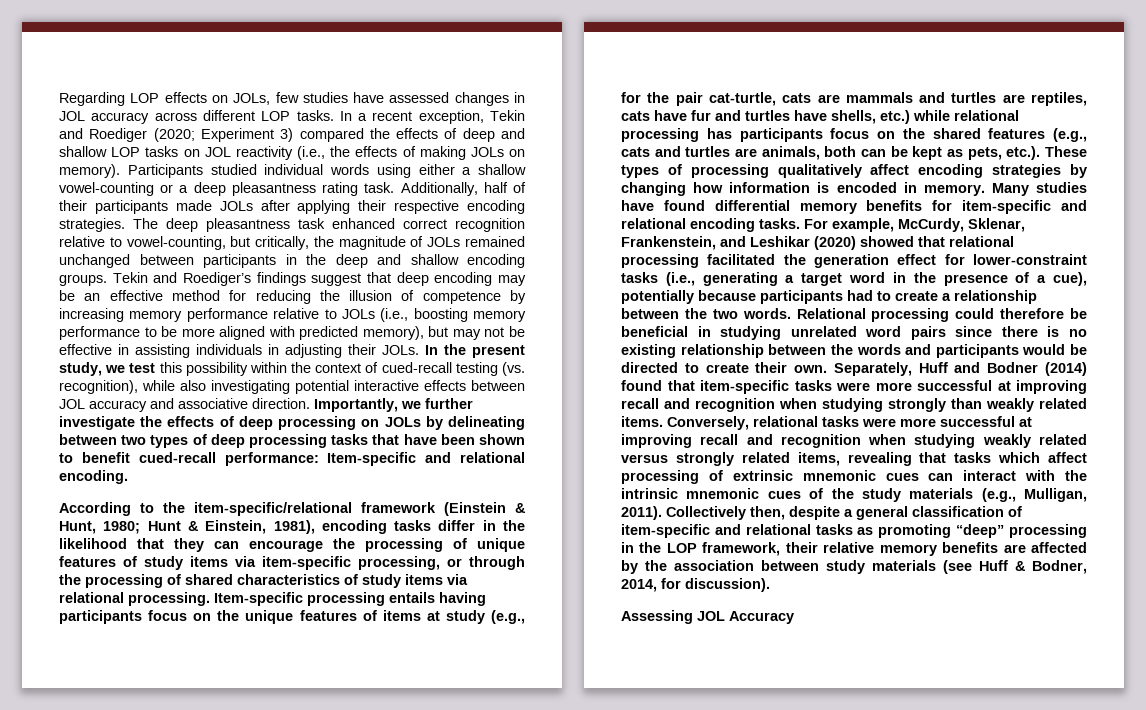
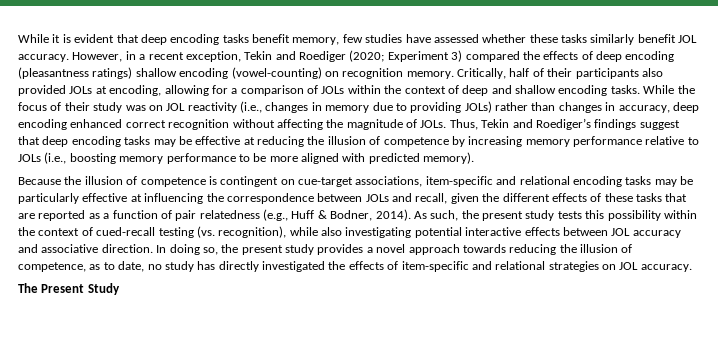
- Regarding LOP effects on JOLs, few studies have assessed changes in JOL accuracy across different LOP tasks. In a recent exception, Tekin and Roediger (2020;
+ While it is evident that deep encoding tasks benefit memory, few studies have assessed whether these tasks similarly benefit JOL accuracy. However, in a recent exception, Tekin and Roediger (2020;
- Experiment 3) compared the effects of deep and shallow LOP tasks on JOL reactivity (i.e., the effects of making JOLs on memory). Participants studied individual words using either a shallow vowel-counting or a deep pleasantness rating task. Additionally, half of their participants made JOLs after applying their respective encoding strategies. The deep pleasantness task enhanced correct recognition relative to vowel-counting, but critically, the magnitude of JOLs remained unchanged between participants in the deep and shallow encoding groups. Tekin and Roediger’s findings suggest that deep encoding may be an effective method for reducing the illusion of competence by increasing memory performance relative to JOLs (i.e., boosting memory performance to be more aligned with predicted memory), but may not be effective in assisting individuals in adjusting their JOLs. In the present study, we test this possibility within the context of cued-recall testing (vs. recognition), while also investigating potential interactive effects between JOL accuracy and associative direction.
+ Experiment 3) compared the effects of deep encoding (pleasantness ratings) shallow encoding (vowel-counting) on recognition memory. Critically, half of their participants also provided JOLs at encoding, allowing for a comparison of JOLs within the context of deep and shallow encoding tasks. While the focus of their study was on JOL reactivity (i.e., changes in memory due to providing JOLs) rather than changes in accuracy, deep encoding enhanced correct recognition without affecting the magnitude of JOLs. Thus, Tekin and Roediger’s findings suggest that deep encoding tasks may be effective at reducing the illusion of competence by increasing memory performance relative to JOLs (i.e., boosting memory performance to be more aligned with predicted memory).
+ Because the illusion of competence is contingent on cue-target associations, item-specific and relational encoding tasks may be particularly effective at influencing the correspondence between JOLs and recall, given the different effects of these tasks that are reported as a function of pair relatedness (e.g., Huff & Bodner, 2014). As such, the present study tests this possibility within the context of cued-recall testing (vs. recognition), while also investigating potential interactive effects between JOL accuracy and associative direction.
- Importantly, we further investigate the effects of deep processing on JOLs by delineating between two types of deep processing tasks that have been shown to benefit cued-recall performance: Item-specific and relational encoding.
- According to the item-specific/relational framework (Einstein & Hunt, 1980; Hunt & Einstein, 1981), encoding tasks differ in the likelihood that they can encourage the processing of unique features of study items via item-specific processing, or through the processing of shared characteristics of study items via relational processing. Item-specific processing entails having participants focus on the unique features of items at study (e.g., for the pair cat-turtle, cats are mammals and turtles are reptiles, cats have fur and turtles have shells, etc.) while relational processing has participants focus on the shared features (e.g., cats and turtles are animals, both can be kept as pets, etc.). These types of processing qualitatively affect encoding strategies by changing how information is encoded in memory. Many studies have found differential memory benefits for item-specific and relational encoding tasks. For example, McCurdy, Sklenar, Frankenstein, and Leshikar (2020) showed that relational processing facilitated the generation effect for lower-constraint tasks (i.e., generating a target word in the presence of a cue), potentially because participants had to create a relationship between the two words. Relational processing could therefore be beneficial in studying unrelated word pairs since there is no existing relationship between the words and participants would be directed to create their own. Separately, Huff and Bodner (2014) found that item-specific tasks were more successful at improving recall and recognition when studying strongly than weakly related items. Conversely, relational tasks were more successful at improving recall and recognition when studying weakly related versus strongly related items, revealing that tasks which affect processing of extrinsic mnemonic cues can interact with the intrinsic mnemonic cues of the study materials (e.g., Mulligan, 2011). Collectively then, despite a general classification of item-specific and relational tasks as promoting “deep” processing in the LOP framework, their relative memory benefits are affected by the association between study materials (see Huff & Bodner, 2014, for discussion).
- Assessing JOL Accuracy
+ In doing so, the present study provides a novel approach towards reducing the illusion of competence, as to date, no study has directly investigated the effects of item-specific and relational strategies on JOL accuracy.
+ The Present Study

